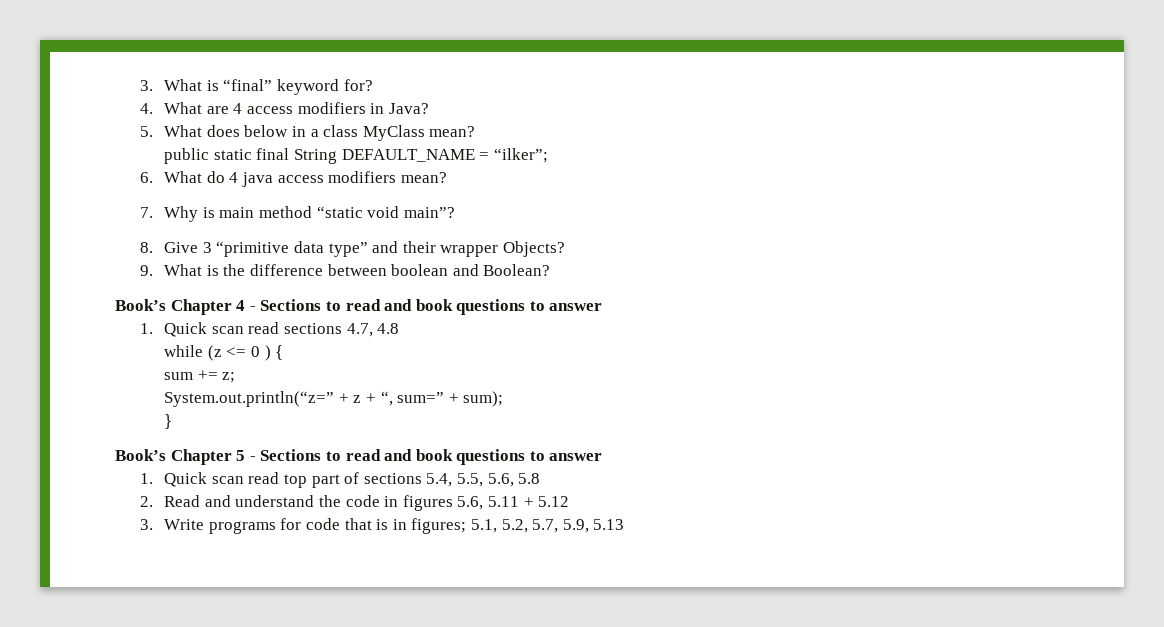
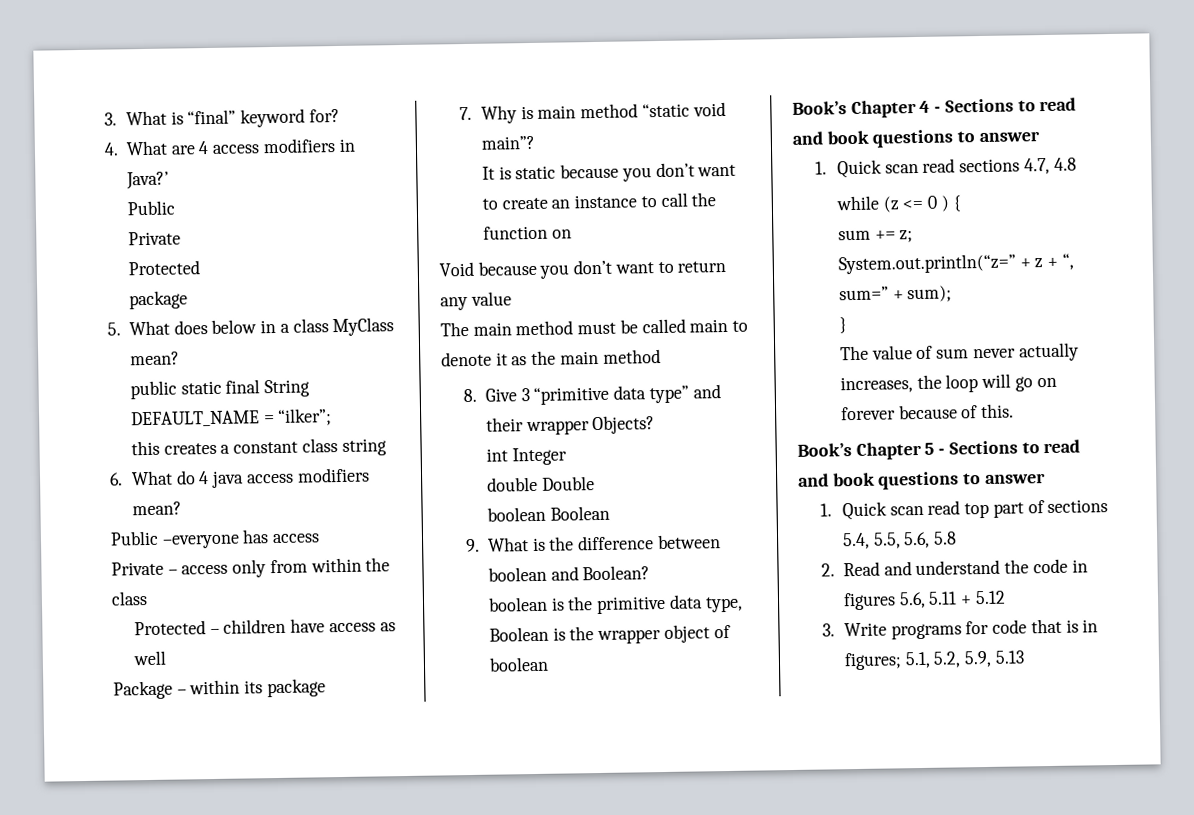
- 4. What are 4 access modifiers in Java?
+ 4. What are 4 access modifiers in Java?’
+ Public
+ Private
+ Protected
+ package
+ this creates a constant class string
+ Public –everyone has access
+ Private – access only from within the class
+ Protected – children have access as well
+ Package – within its package
+ It is static because you don’t want to create an instance to call the function on
+ Void because you don’t want to return any value
+ The main method must be called main to denote it as the main method
+ int Integer
+ double Double
+ boolean Boolean
+ boolean is the primitive data type, Boolean is the wrapper object of boolean
+ The value of sum never actually increases, the loop will go on forever because of this.
- 3. Write programs for code that is in figures; 5.1, 5.2, 5.7, 5.9, 5.13
+ 3. Write programs for code that is in figures; 5.1, 5.2, 5.9, 5.13

